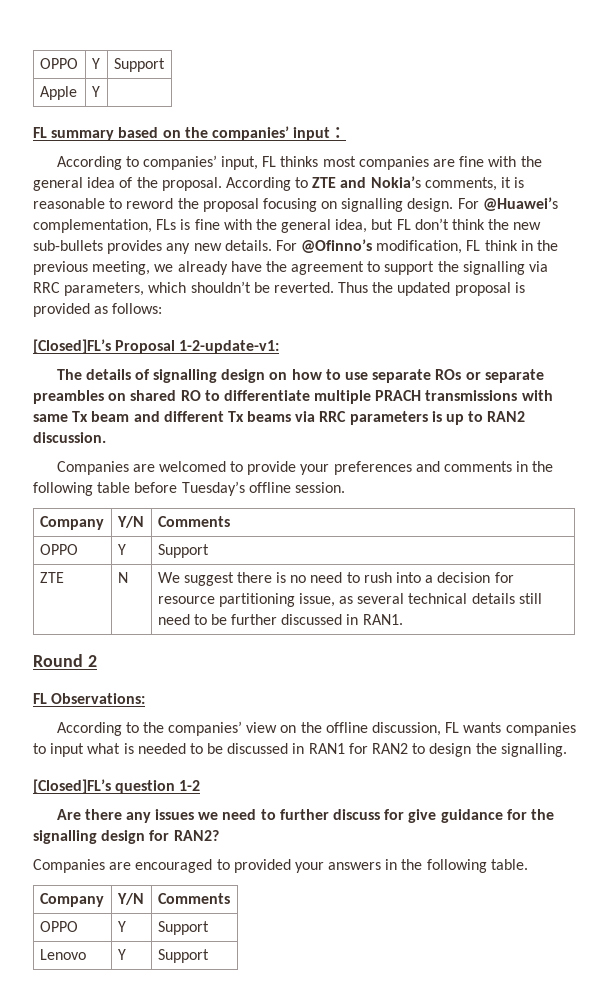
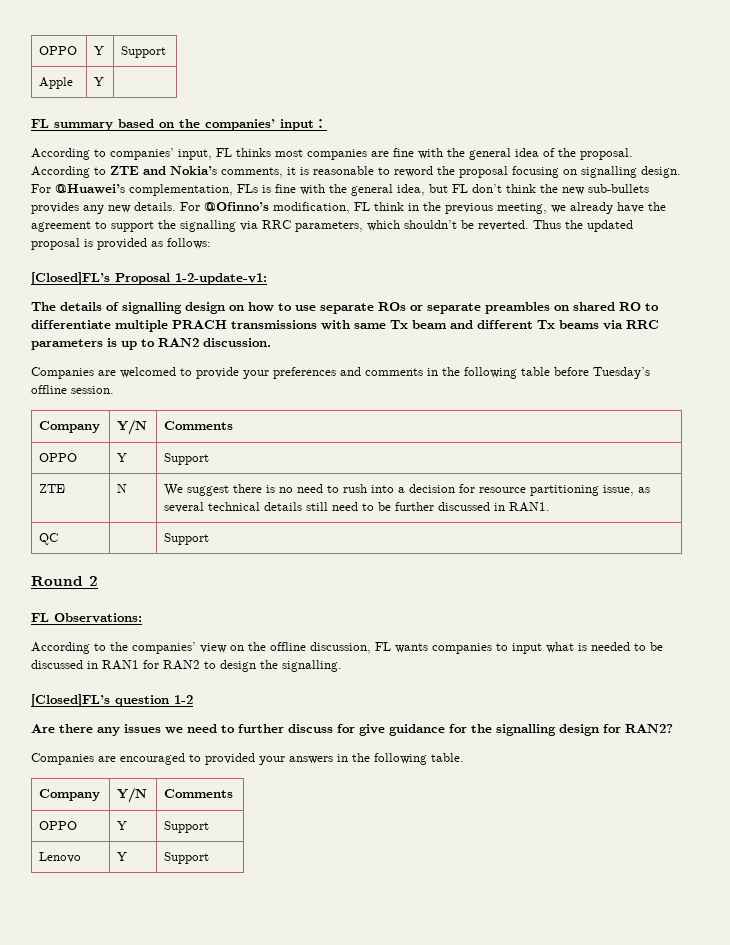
+ QC | | Support

